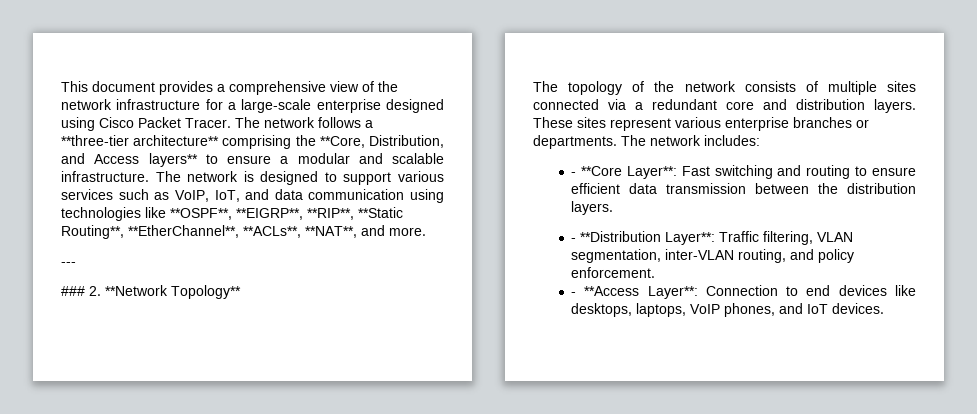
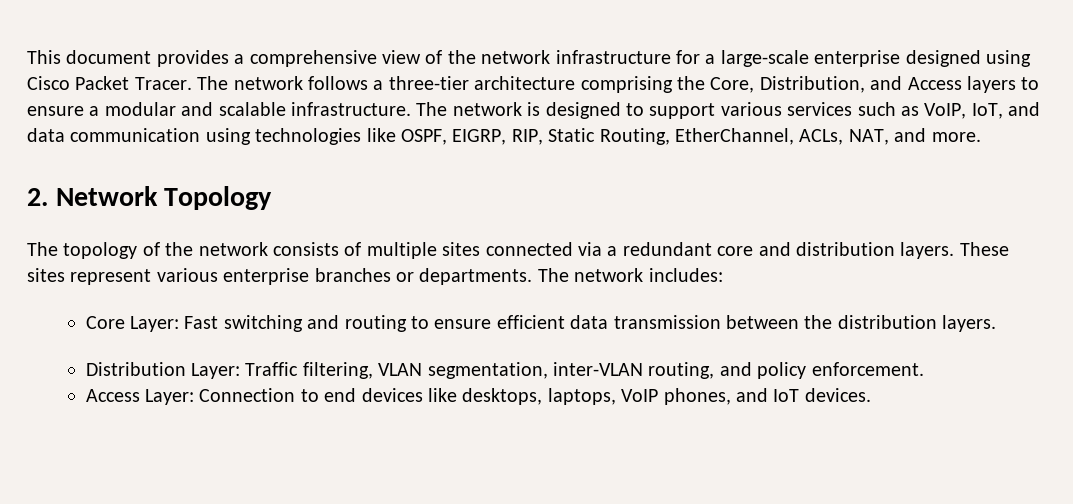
- The network follows a **three-tier architecture** comprising the **Core, Distribution, and Access layers** to ensure a modular and scalable infrastructure.
+ The network follows a three-tier architecture comprising the Core, Distribution, and Access layers to ensure a modular and scalable infrastructure.
- The network is designed to support various services such as VoIP, IoT, and data communication using technologies like **OSPF**, **EIGRP**, **RIP**, **Static Routing**, **EtherChannel**, **ACLs**, **NAT**, and more.
- ---
- ### 2. **Network Topology**
+ The network is designed to support various services such as VoIP, IoT, and data communication using technologies like OSPF, EIGRP, RIP, Static Routing, EtherChannel, ACLs, NAT, and more.
+ 2. Network Topology
- - **Core Layer**: Fast switching and routing to ensure efficient data transmission between the distribution layers.
+ Core Layer: Fast switching and routing to ensure efficient data transmission between the distribution layers.
- - **Distribution Layer**: Traffic filtering, VLAN segmentation, inter-VLAN routing, and policy enforcement.
+ Distribution Layer: Traffic filtering, VLAN segmentation, inter-VLAN routing, and policy enforcement.
- - **Access Layer**: Connection to end devices like desktops, laptops, VoIP phones, and IoT devices.
+ Access Layer: Connection to end devices like desktops, laptops, VoIP phones, and IoT devices.

